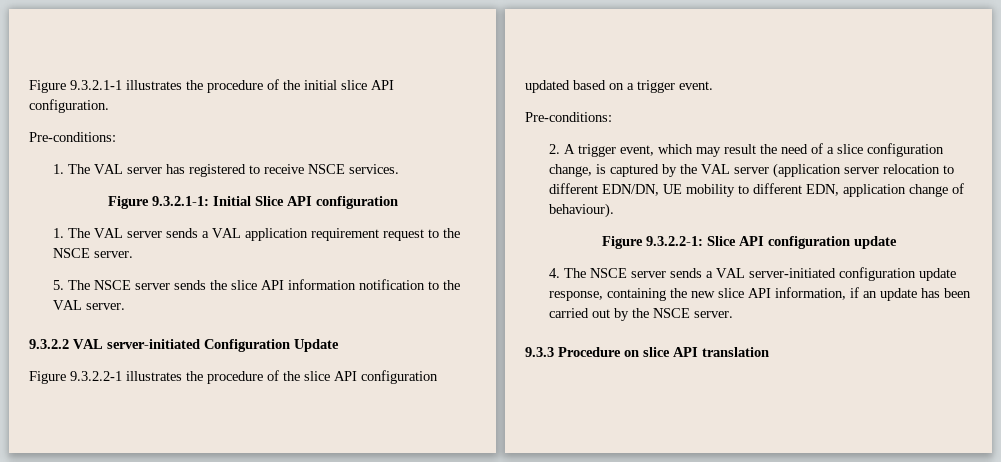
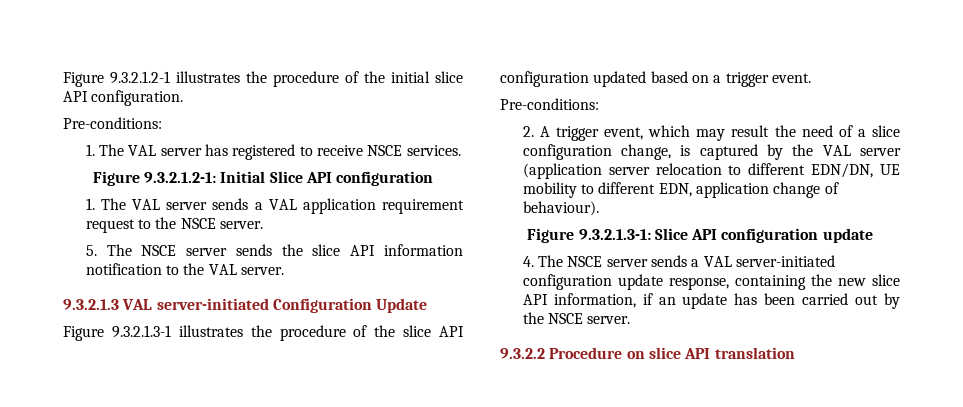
- Figure 9.3.2.1-1 illustrates the procedure of the initial slice API configuration.
+ Figure 9.3.2.1.2-1 illustrates the procedure of the initial slice API configuration.
- Figure 9.3.2.1-1: Initial Slice API configuration
+ Figure 9.3.2.1.2-1: Initial Slice API configuration
- 9.3.2.2 VAL server-initiated Configuration Update
+ 9.3.2.1.3 VAL server-initiated Configuration Update
- Figure 9.3.2.2-1 illustrates the procedure of the slice API configuration updated based on a trigger event.
+ Figure 9.3.2.1.3-1 illustrates the procedure of the slice API configuration updated based on a trigger event.
- Figure 9.3.2.2-1: Slice API configuration update
+ Figure 9.3.2.1.3-1: Slice API configuration update
- 9.3.3 Procedure on slice API translation
+ 9.3.2.2 Procedure on slice API translation

